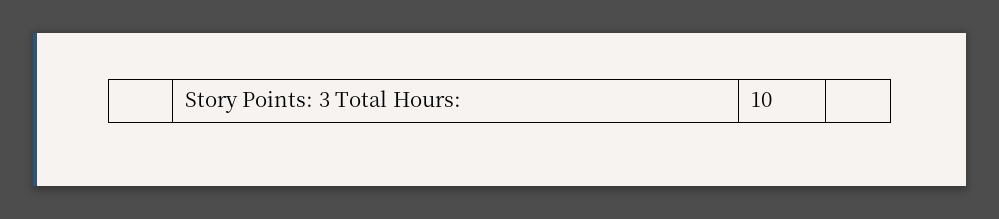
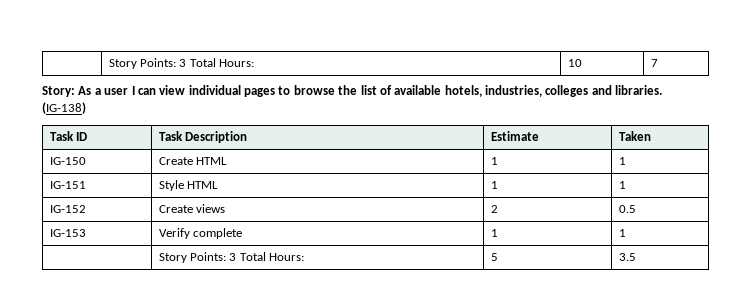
- | Story Points: 3 Total Hours: | 10 |
+ | Story Points: 3 Total Hours: | 10 | 7
+ Story: As a user I can view individual pages to browse the list of available hotels, industries, colleges and libraries. (IG-138)
+ Task ID | Task Description | Estimate | Taken
+ IG-150 | Create HTML | 1 | 1
+ IG-151 | Style HTML | 1 | 1
+ IG-152 | Create views | 2 | 0.5
+ IG-153 | Verify complete | 1 | 1
+ | Story Points: 3 Total Hours: | 5 | 3.5

